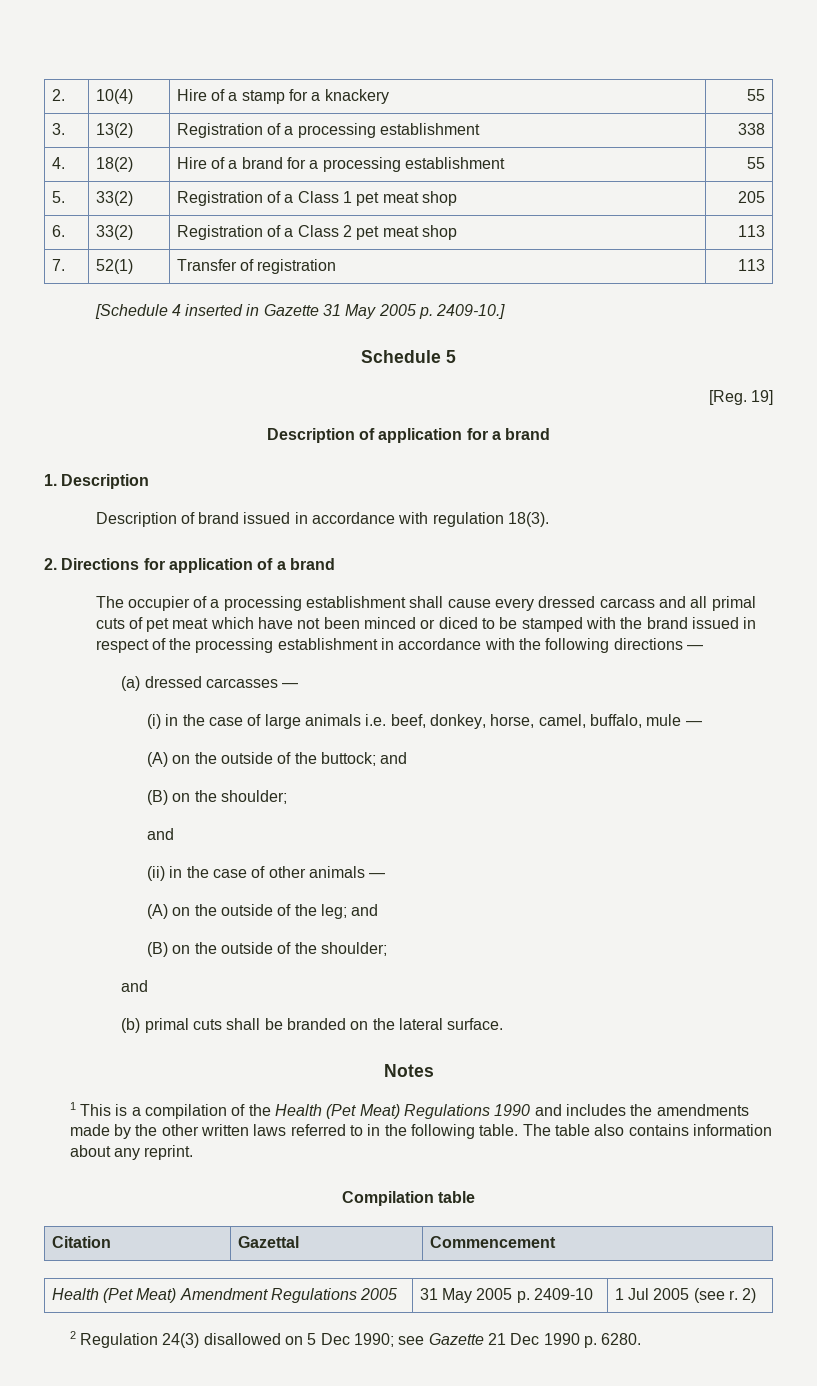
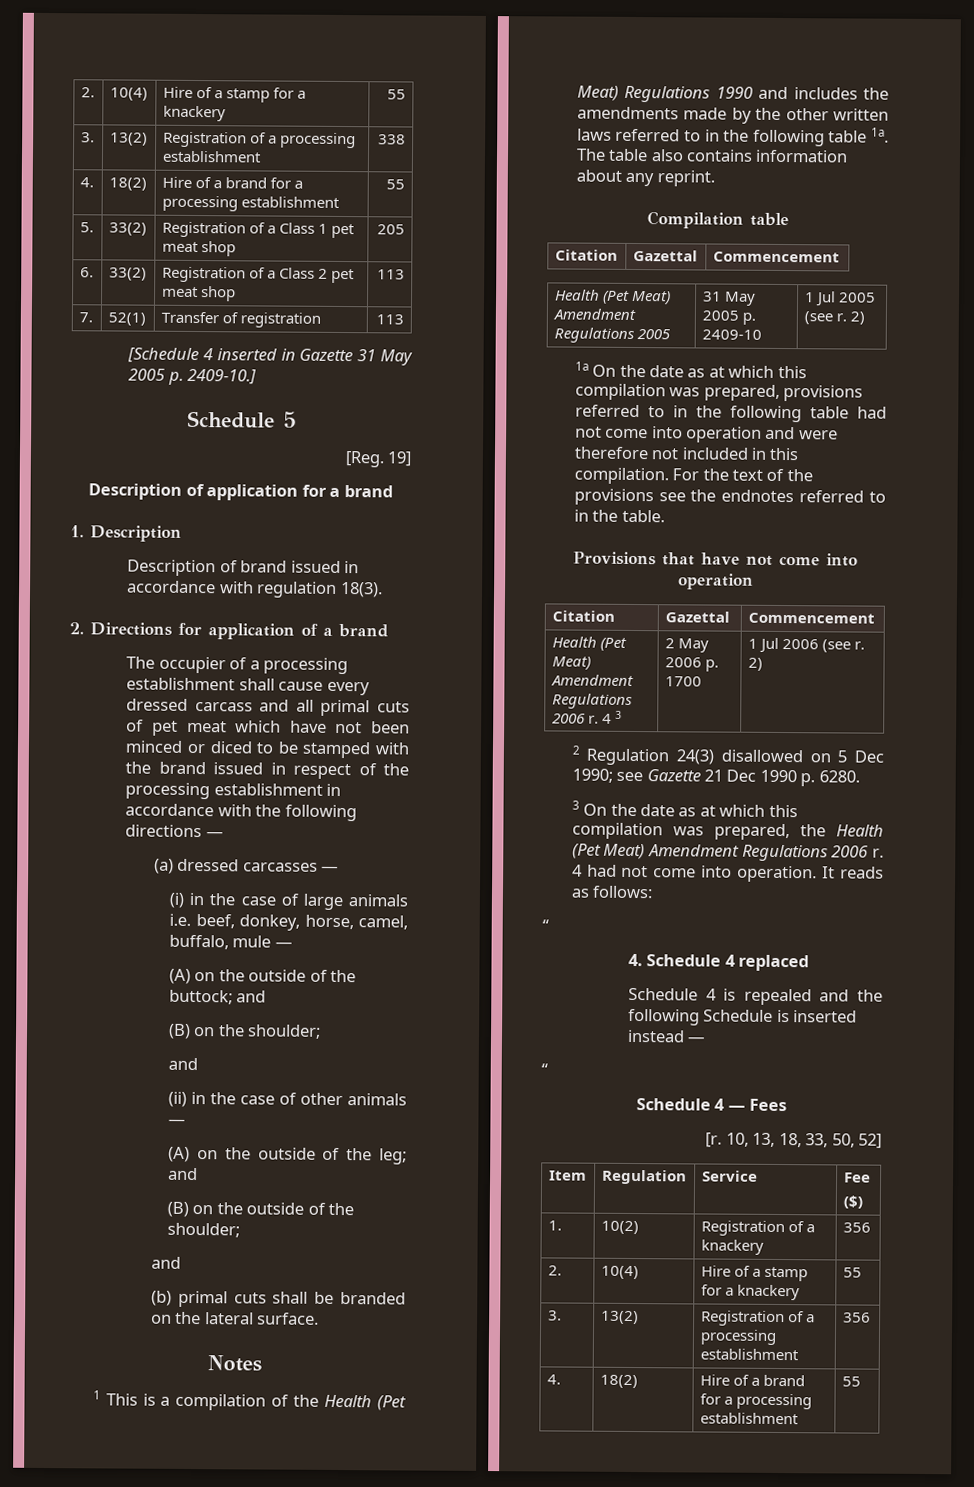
- 1 This is a compilation of the Health (Pet Meat) Regulations 1990 and includes the amendments made by the other written laws referred to in the following table.
+ 1 This is a compilation of the Health (Pet Meat) Regulations 1990 and includes the amendments made by the other written laws referred to in the following table 1a.
+ 1a On the date as at which this compilation was prepared, provisions referred to in the following table had not come into operation and were therefore not included in this compilation. For the text of the provisions see the endnotes referred to in the table.
+ Provisions that have not come into operation
+ Citation | Gazettal | Commencement
+ Health (Pet Meat) Amendment Regulations 2006 r. 4 3 | 2 May 2006 p. 1700 | 1 Jul 2006 (see r. 2)
+ 3 On the date as at which this compilation was prepared, the Health (Pet Meat) Amendment Regulations 2006 r. 4 had not come into operation. It reads as follows:
+ “
+ 4. Schedule 4 replaced
+ Schedule 4 is repealed and the following Schedule is inserted instead —
+ “
+ Schedule 4 — Fees
+ [r. 10, 13, 18, 33, 50, 52]
+ Item | Regulation | Service | Fee
+ ($)
+ 1. | 10(2) | Registration of a knackery | 356
+ 2. | 10(4) | Hire of a stamp for a knackery | 55
+ 3. | 13(2) | Registration of a processing establishment | 356
+ 4. | 18(2) | Hire of a brand for a processing establishment | 55

